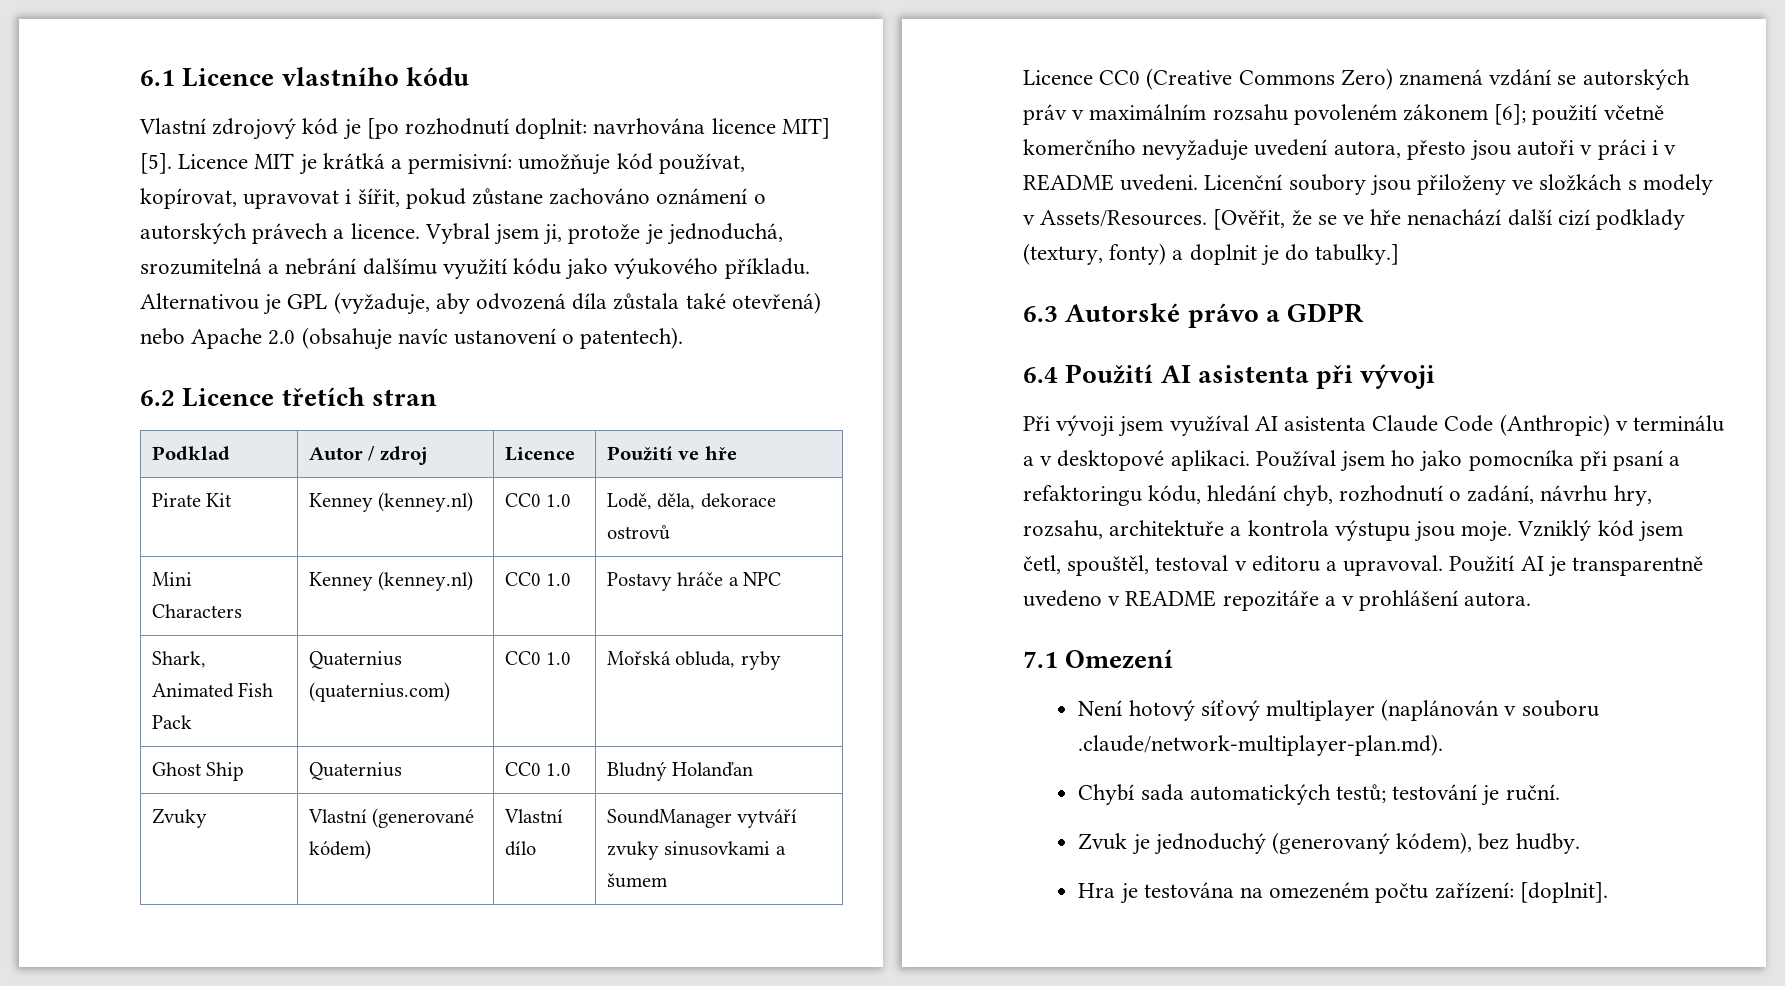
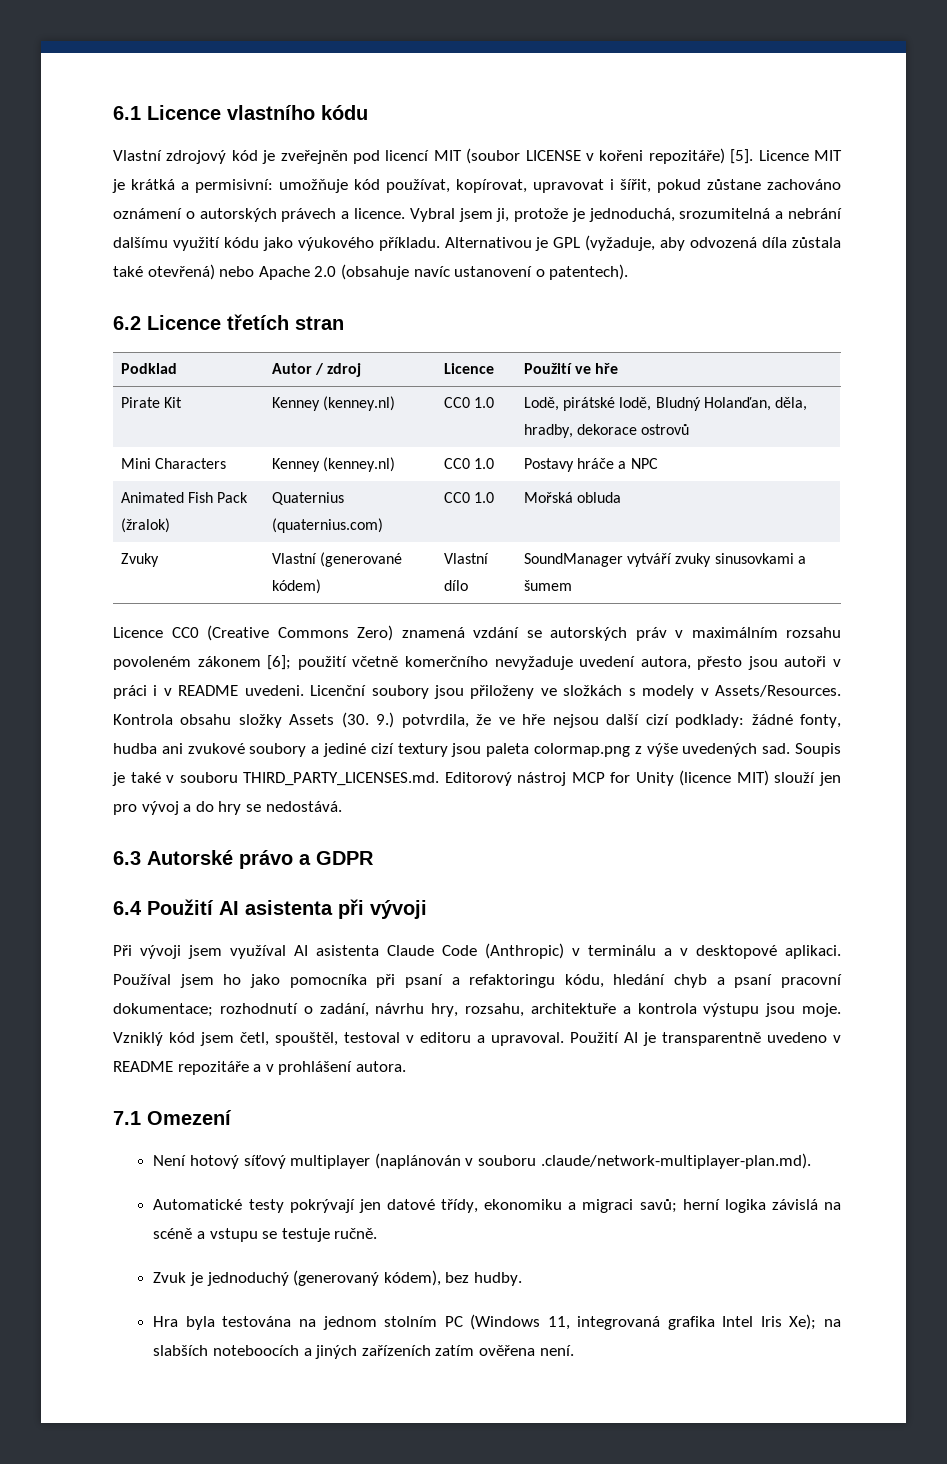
- Vlastní zdrojový kód je [po rozhodnutí doplnit: navrhována licence MIT] [5].
+ Vlastní zdrojový kód je zveřejněn pod licencí MIT (soubor LICENSE v kořeni repozitáře) [5].
- Pirate Kit | Kenney (kenney.nl) | CC0 1.0 | Lodě, děla, dekorace ostrovů
+ Pirate Kit | Kenney (kenney.nl) | CC0 1.0 | Lodě, pirátské lodě, Bludný Holanďan, děla, hradby, dekorace ostrovů
- Shark, Animated Fish Pack | Quaternius (quaternius.com) | CC0 1.0 | Mořská obluda, ryby
- Ghost Ship | Quaternius | CC0 1.0 | Bludný Holanďan
+ Animated Fish Pack (žralok) | Quaternius (quaternius.com) | CC0 1.0 | Mořská obluda
- [Ověřit, že se ve hře nenachází další cizí podklady (textury, fonty) a doplnit je do tabulky.]
+ Kontrola obsahu složky Assets (30. 9.) potvrdila, že ve hře nejsou další cizí podklady: žádné fonty, hudba ani zvukové soubory a jediné cizí textury jsou paleta colormap.png z výše uvedených sad. Soupis je také v souboru THIRD_PARTY_LICENSES.md. Editorový nástroj MCP for Unity (licence MIT) slouží jen pro vývoj a do hry se nedostává.
- Používal jsem ho jako pomocníka při psaní a refaktoringu kódu, hledání chyb, rozhodnutí o zadání, návrhu hry, rozsahu, architektuře a kontrola výstupu jsou moje.
+ Používal jsem ho jako pomocníka při psaní a refaktoringu kódu, hledání chyb a psaní pracovní dokumentace; rozhodnutí o zadání, návrhu hry, rozsahu, architektuře a kontrola výstupu jsou moje.
- Chybí sada automatických testů; testování je ruční.
+ Automatické testy pokrývají jen datové třídy, ekonomiku a migraci savů; herní logika závislá na scéně a vstupu se testuje ručně.
- Hra je testována na omezeném počtu zařízení: [doplnit].
+ Hra byla testována na jednom stolním PC (Windows 11, integrovaná grafika Intel Iris Xe); na slabších noteboocích a jiných zařízeních zatím ověřena není.

